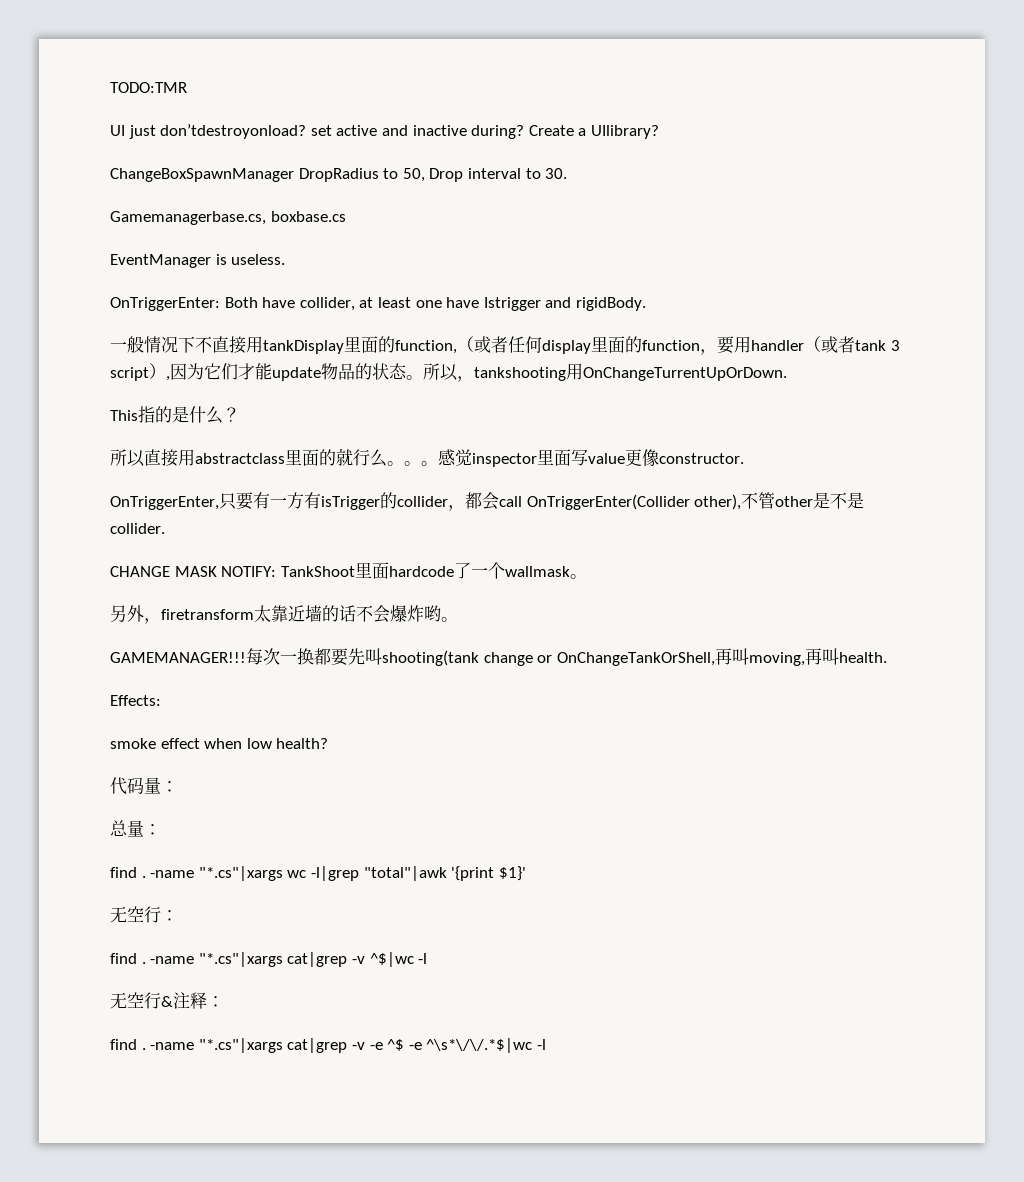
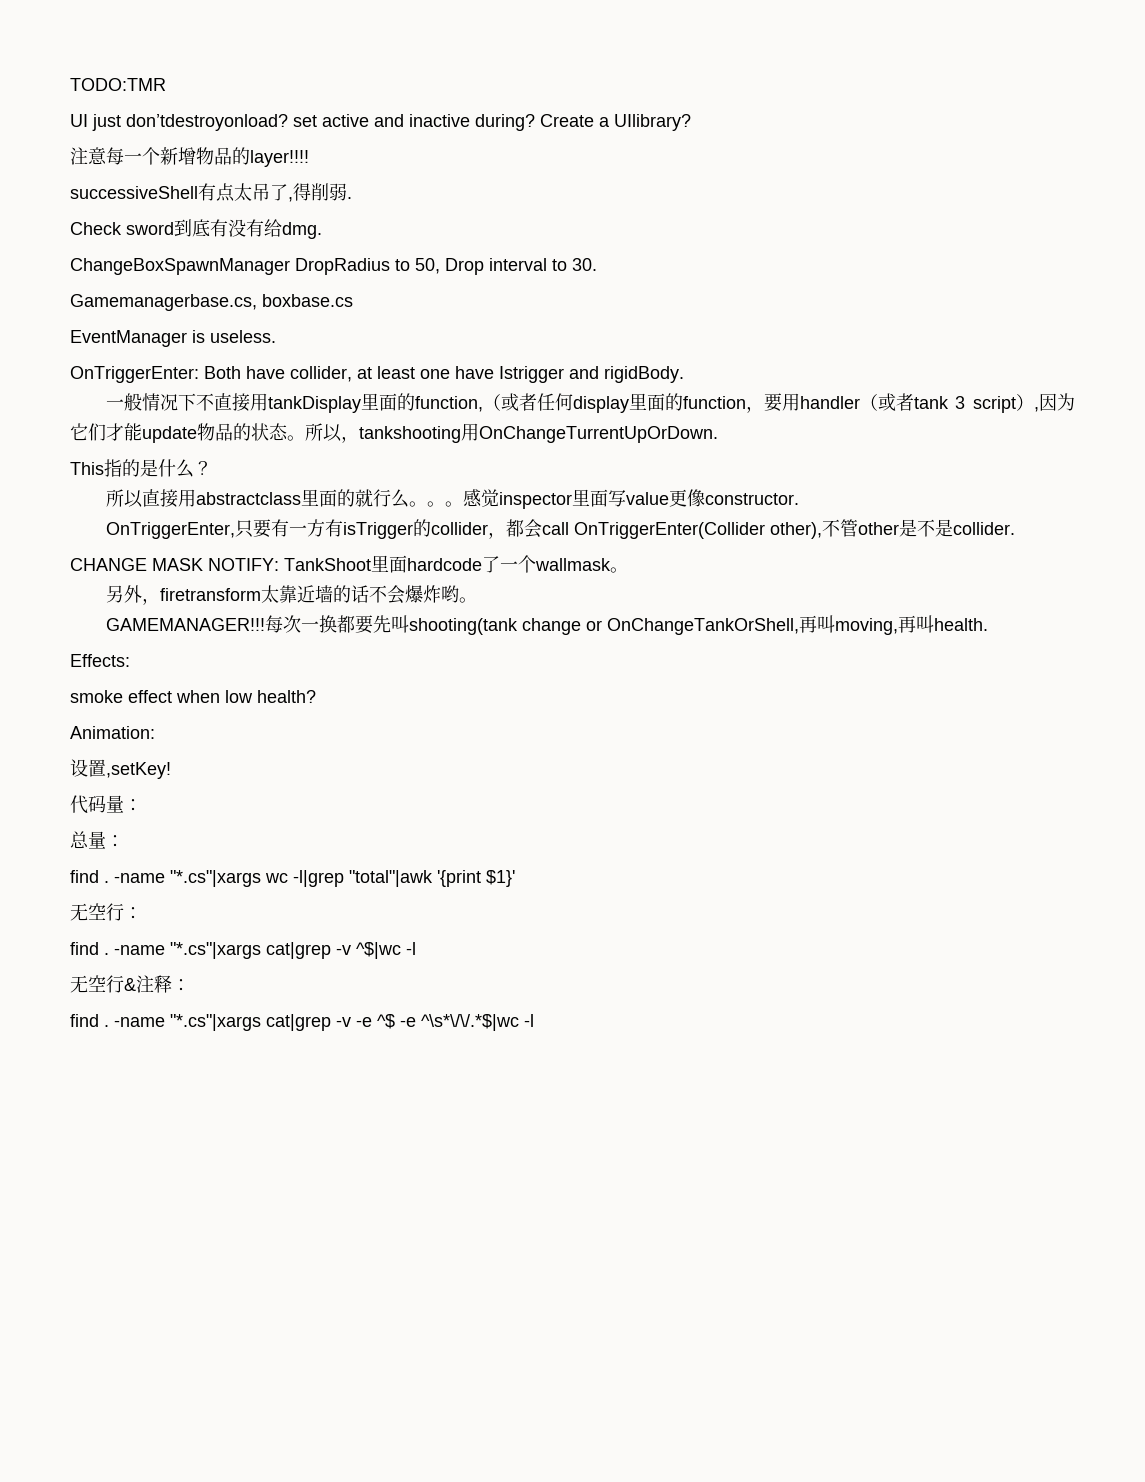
+ 注意每一个新增物品的layer!!!!
+ successiveShell有点太吊了,得削弱.
+ Check sword到底有没有给dmg.
+ Animation:
+ 设置,setKey!

